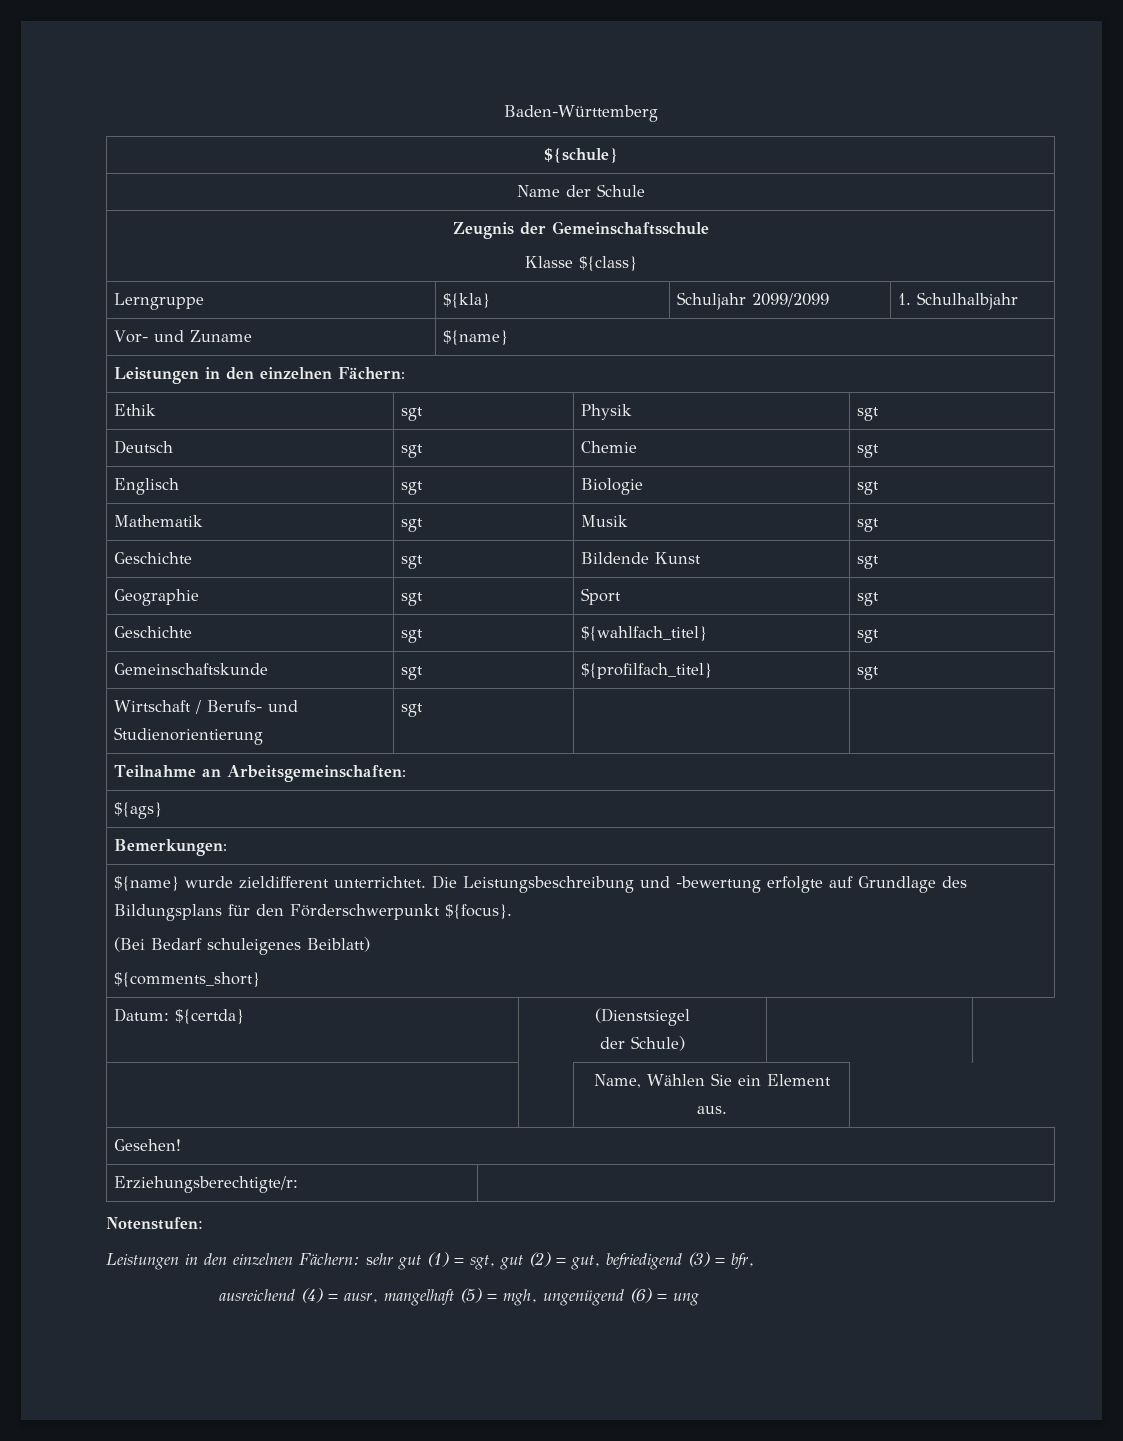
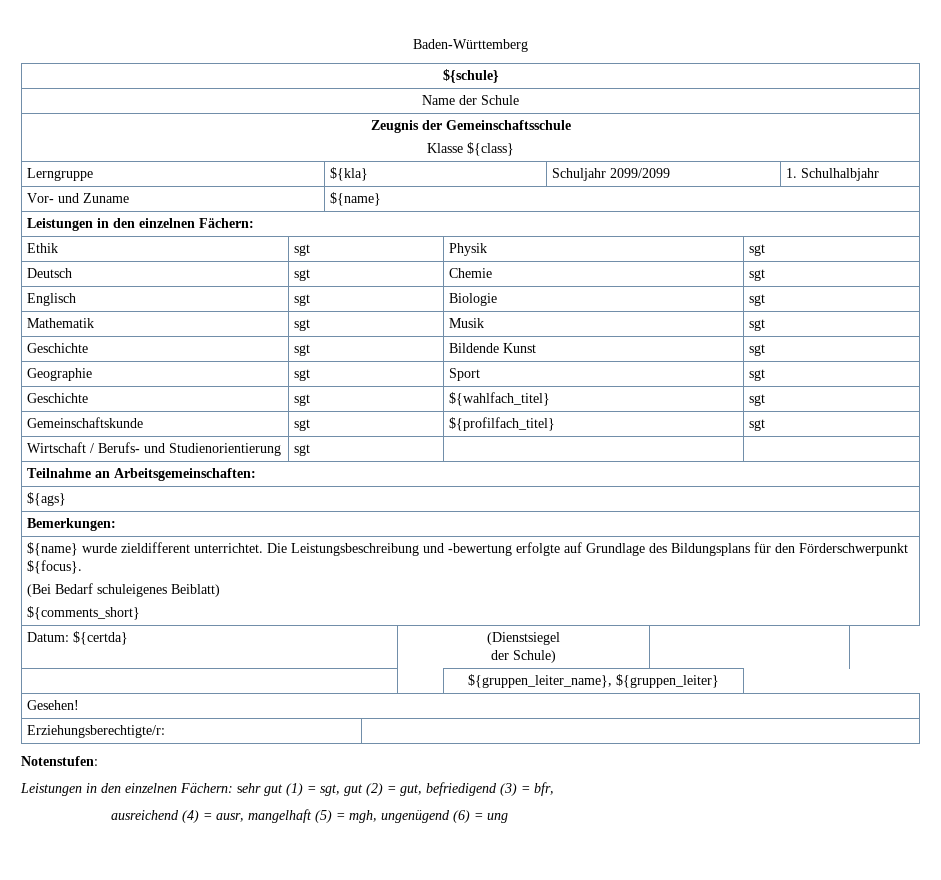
- | | Name, Wählen Sie ein Element aus.
+ | | ${gruppen_leiter_name}, ${gruppen_leiter}

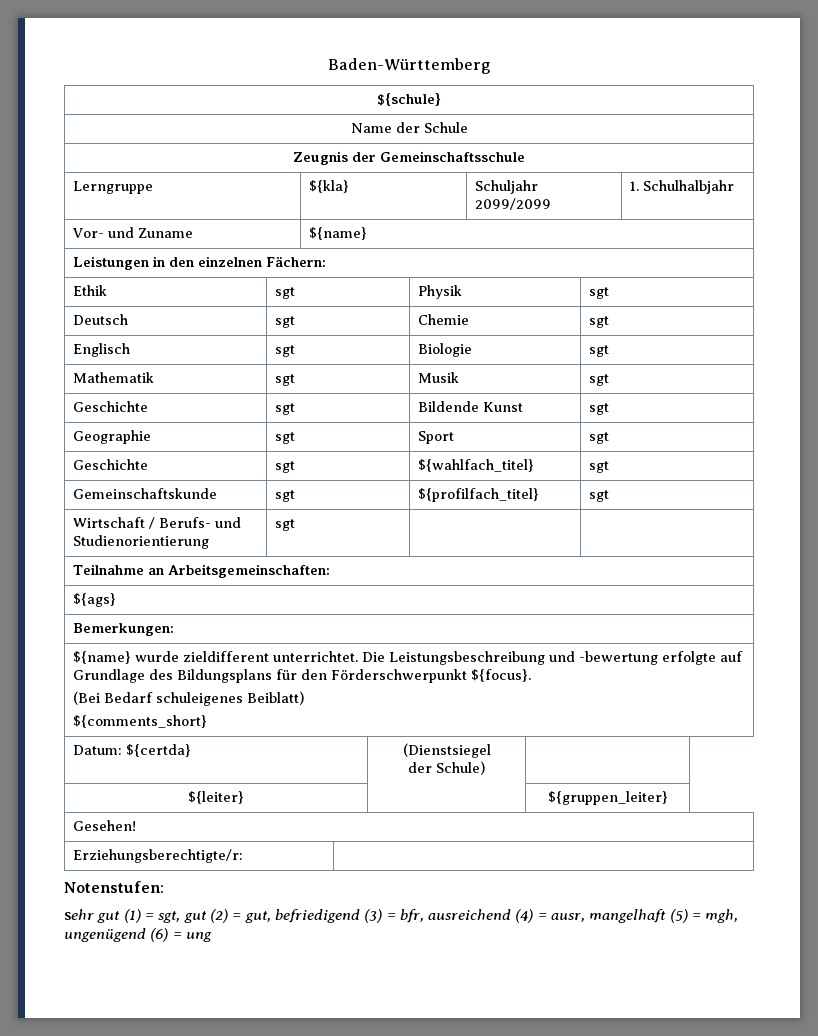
  Zeugnis der Gemeinschaftsschule
- Klasse ${class}
- | | ${gruppen_leiter_name}, ${gruppen_leiter}
+ ${leiter} | | ${gruppen_leiter}
- Leistungen in den einzelnen Fächern: sehr gut (1) = sgt, gut (2) = gut, befriedigend (3) = bfr,
- ausreichend (4) = ausr, mangelhaft (5) = mgh, ungenügend (6) = ung
+ sehr gut (1) = sgt, gut (2) = gut, befriedigend (3) = bfr, ausreichend (4) = ausr, mangelhaft (5) = mgh, ungenügend (6) = ung

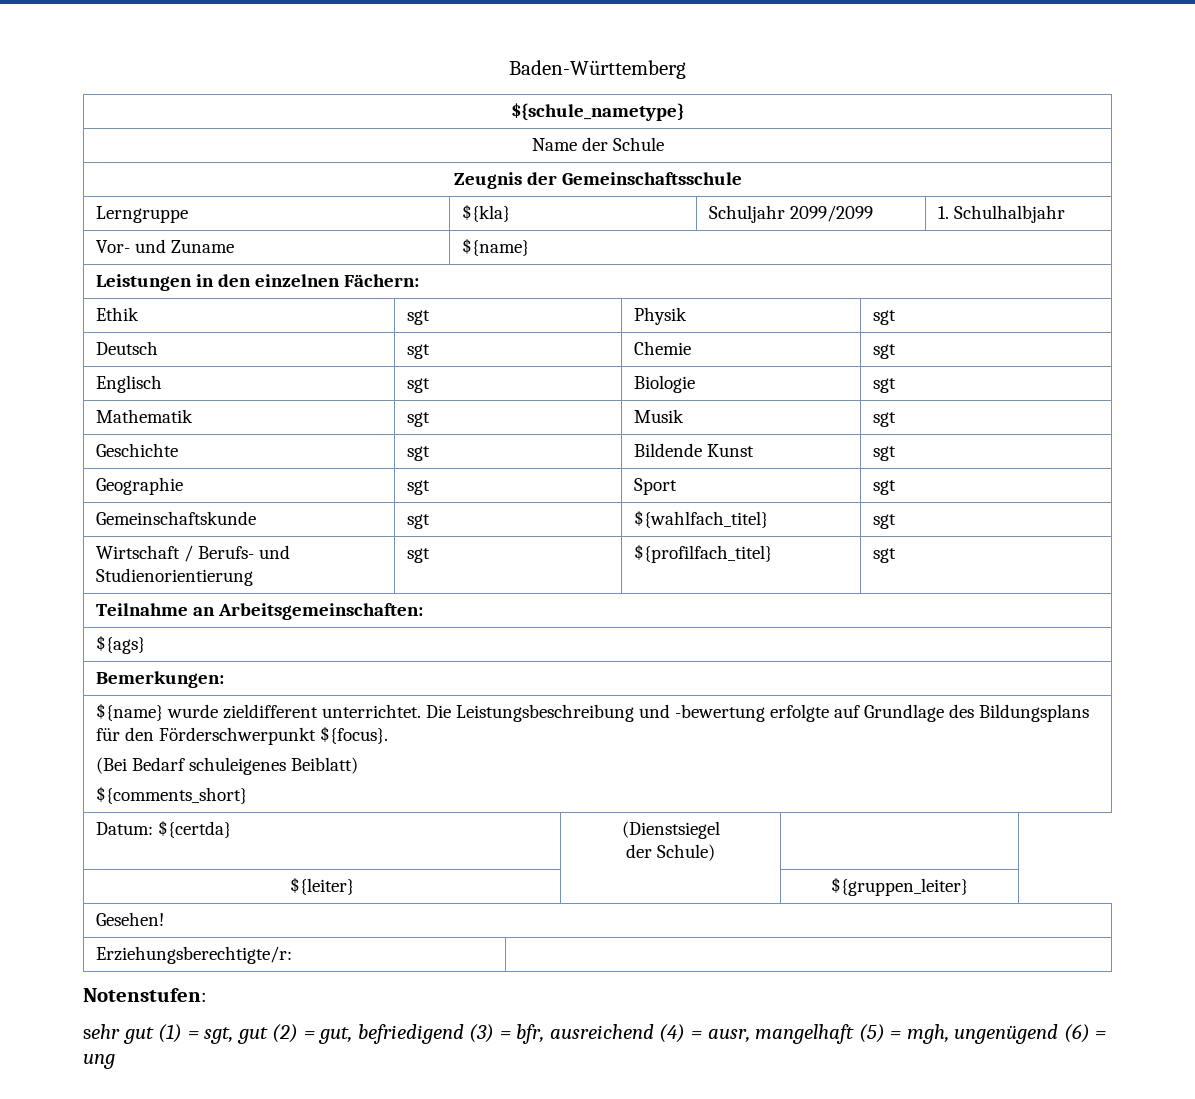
- ${schule}
+ ${schule_nametype}
- Geschichte | sgt | ${wahlfach_titel} | sgt
+ Gemeinschaftskunde | sgt | ${wahlfach_titel} | sgt
- Gemeinschaftskunde | sgt | ${profilfach_titel} | sgt
- Wirtschaft / Berufs- und Studienorientierung | sgt | |
+ Wirtschaft / Berufs- und Studienorientierung | sgt | ${profilfach_titel} | sgt

